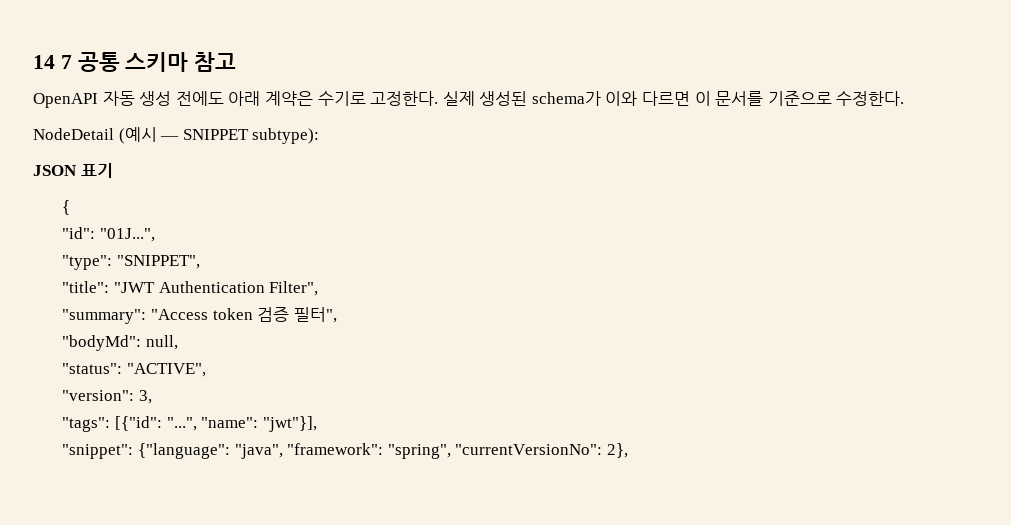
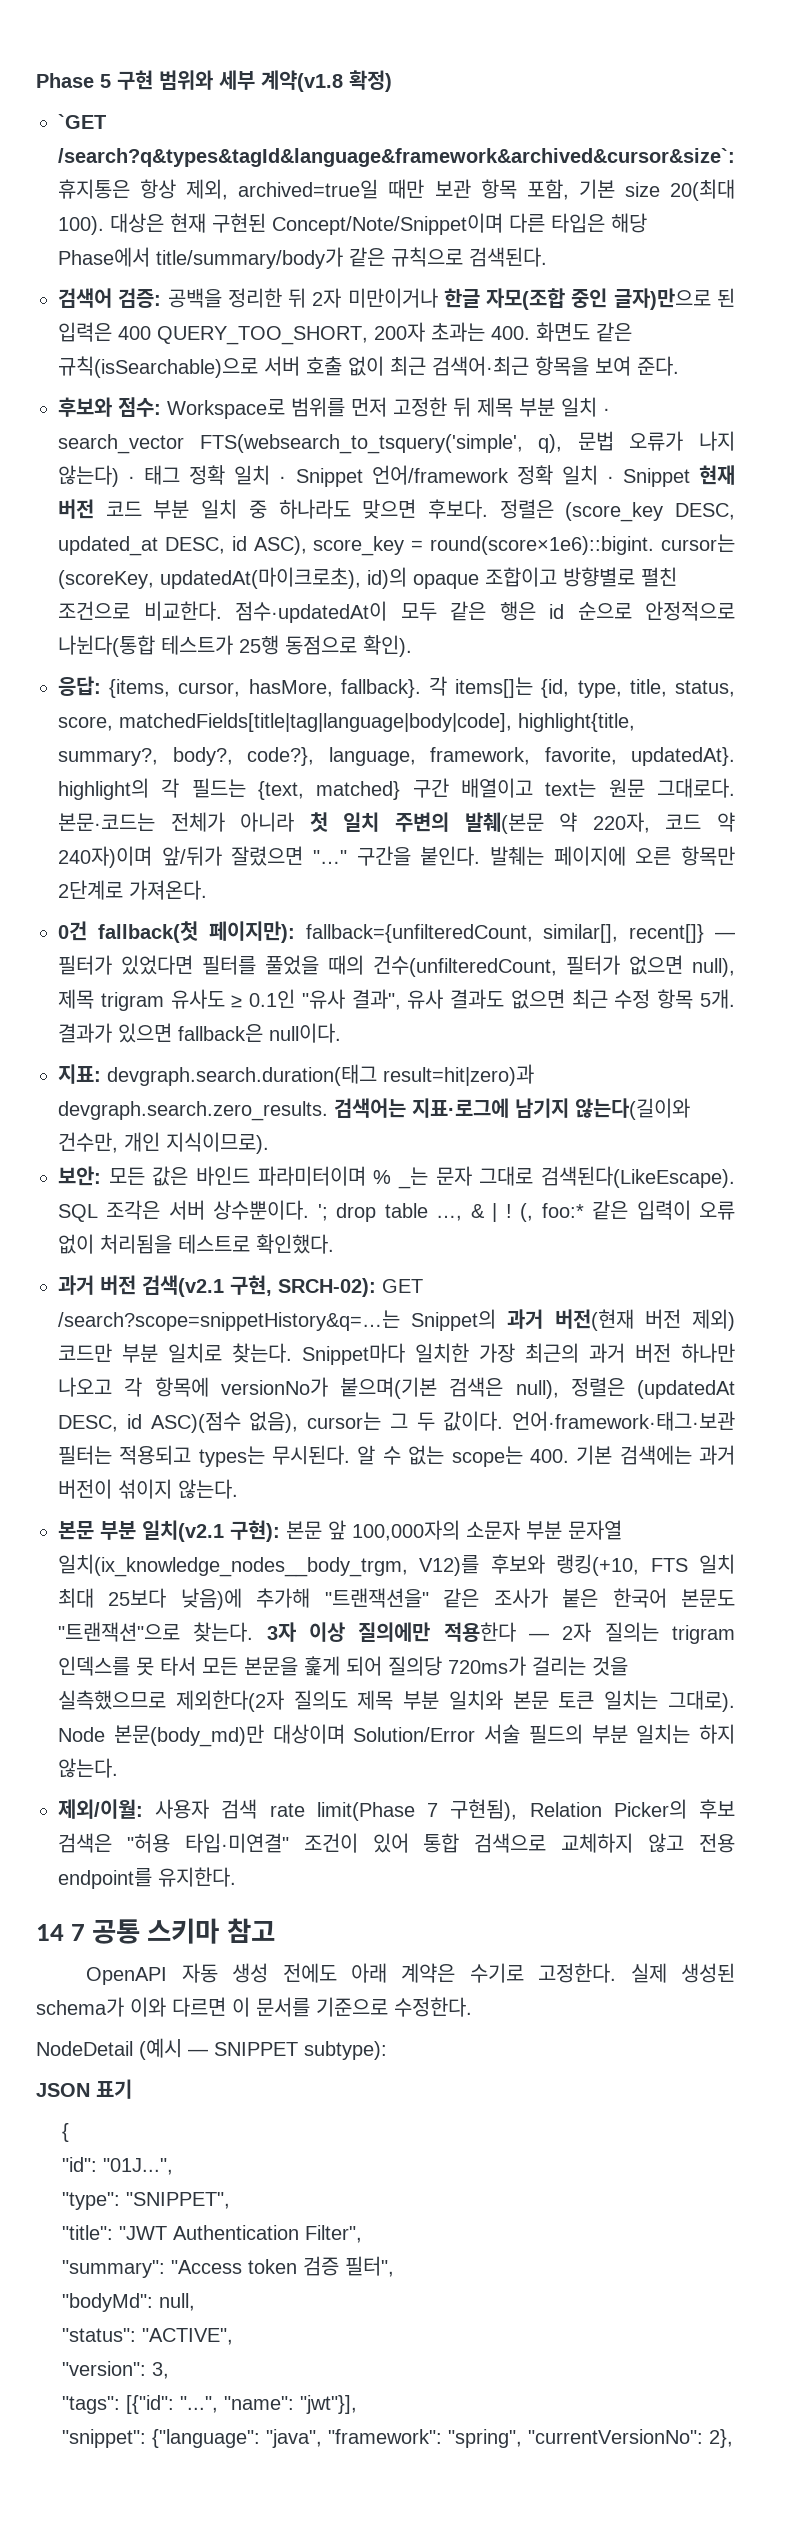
+ Phase 5 구현 범위와 세부 계약(v1.8 확정)
+ `GET /search?q&types&tagId&language&framework&archived&cursor&size`: 휴지통은 항상 제외, archived=true일 때만 보관 항목 포함, 기본 size 20(최대 100). 대상은 현재 구현된 Concept/Note/Snippet이며 다른 타입은 해당 Phase에서 title/summary/body가 같은 규칙으로 검색된다.
+ 검색어 검증: 공백을 정리한 뒤 2자 미만이거나 한글 자모(조합 중인 글자)만으로 된 입력은 400 QUERY_TOO_SHORT, 200자 초과는 400. 화면도 같은 규칙(isSearchable)으로 서버 호출 없이 최근 검색어·최근 항목을 보여 준다.
+ 후보와 점수: Workspace로 범위를 먼저 고정한 뒤 제목 부분 일치 · search_vector FTS(websearch_to_tsquery('simple', q), 문법 오류가 나지 않는다) · 태그 정확 일치 · Snippet 언어/framework 정확 일치 · Snippet 현재 버전 코드 부분 일치 중 하나라도 맞으면 후보다. 정렬은 (score_key DESC, updated_at DESC, id ASC), score_key = round(score×1e6)::bigint. cursor는 (scoreKey, updatedAt(마이크로초), id)의 opaque 조합이고 방향별로 펼친 조건으로 비교한다. 점수·updatedAt이 모두 같은 행은 id 순으로 안정적으로 나뉜다(통합 테스트가 25행 동점으로 확인).
+ 응답: {items, cursor, hasMore, fallback}. 각 items[]는 {id, type, title, status, score, matchedFields[title|tag|language|body|code], highlight{title, summary?, body?, code?}, language, framework, favorite, updatedAt}. highlight의 각 필드는 {text, matched} 구간 배열이고 text는 원문 그대로다. 본문·코드는 전체가 아니라 첫 일치 주변의 발췌(본문 약 220자, 코드 약 240자)이며 앞/뒤가 잘렸으면 "…" 구간을 붙인다. 발췌는 페이지에 오른 항목만 2단계로 가져온다.
+ 0건 fallback(첫 페이지만): fallback={unfilteredCount, similar[], recent[]} — 필터가 있었다면 필터를 풀었을 때의 건수(unfilteredCount, 필터가 없으면 null), 제목 trigram 유사도 ≥ 0.1인 "유사 결과", 유사 결과도 없으면 최근 수정 항목 5개. 결과가 있으면 fallback은 null이다.
+ 지표: devgraph.search.duration(태그 result=hit|zero)과 devgraph.search.zero_results. 검색어는 지표·로그에 남기지 않는다(길이와 건수만, 개인 지식이므로).
+ 보안: 모든 값은 바인드 파라미터이며 % _는 문자 그대로 검색된다(LikeEscape). SQL 조각은 서버 상수뿐이다. '; drop table …, & | ! (, foo:* 같은 입력이 오류 없이 처리됨을 테스트로 확인했다.
+ 과거 버전 검색(v2.1 구현, SRCH-02): GET /search?scope=snippetHistory&q=…는 Snippet의 과거 버전(현재 버전 제외) 코드만 부분 일치로 찾는다. Snippet마다 일치한 가장 최근의 과거 버전 하나만 나오고 각 항목에 versionNo가 붙으며(기본 검색은 null), 정렬은 (updatedAt DESC, id ASC)(점수 없음), cursor는 그 두 값이다. 언어·framework·태그·보관 필터는 적용되고 types는 무시된다. 알 수 없는 scope는 400. 기본 검색에는 과거 버전이 섞이지 않는다.
+ 본문 부분 일치(v2.1 구현): 본문 앞 100,000자의 소문자 부분 문자열 일치(ix_knowledge_nodes__body_trgm, V12)를 후보와 랭킹(+10, FTS 일치 최대 25보다 낮음)에 추가해 "트랜잭션을" 같은 조사가 붙은 한국어 본문도 "트랜잭션"으로 찾는다. 3자 이상 질의에만 적용한다 — 2자 질의는 trigram 인덱스를 못 타서 모든 본문을 훑게 되어 질의당 720ms가 걸리는 것을 실측했으므로 제외한다(2자 질의도 제목 부분 일치와 본문 토큰 일치는 그대로). Node 본문(body_md)만 대상이며 Solution/Error 서술 필드의 부분 일치는 하지 않는다.
+ 제외/이월: 사용자 검색 rate limit(Phase 7 구현됨), Relation Picker의 후보 검색은 "허용 타입·미연결" 조건이 있어 통합 검색으로 교체하지 않고 전용 endpoint를 유지한다.

